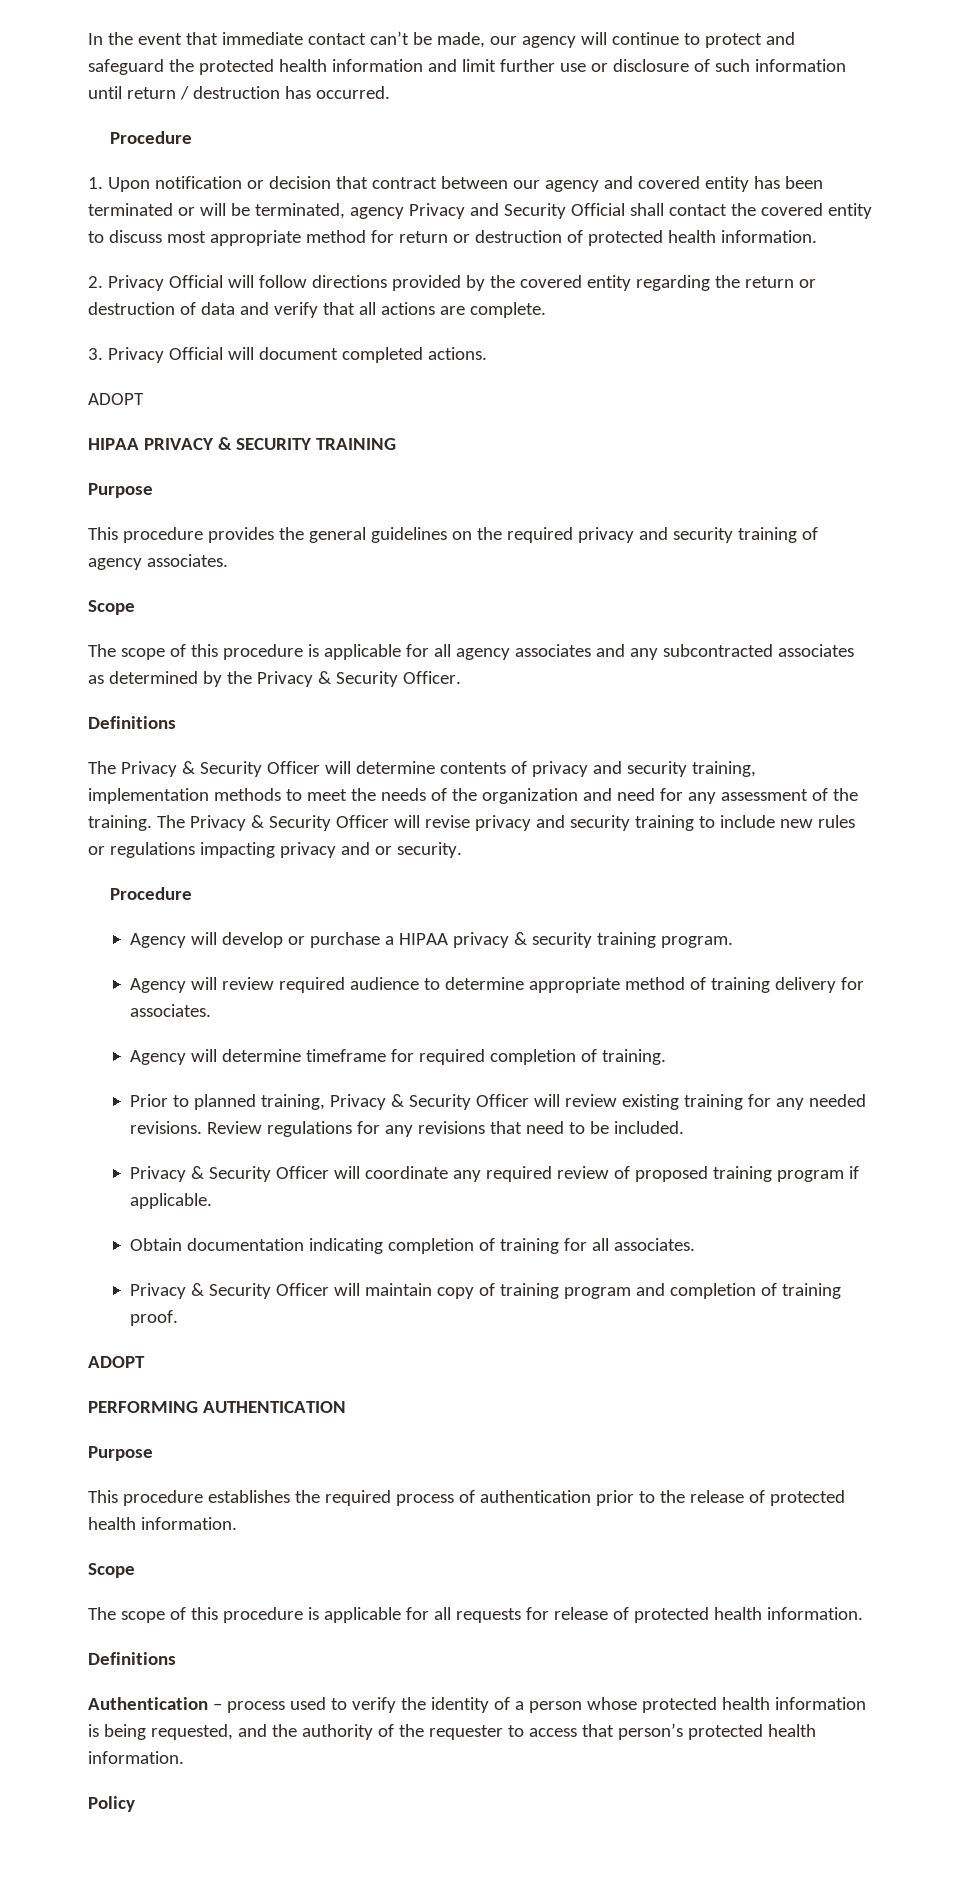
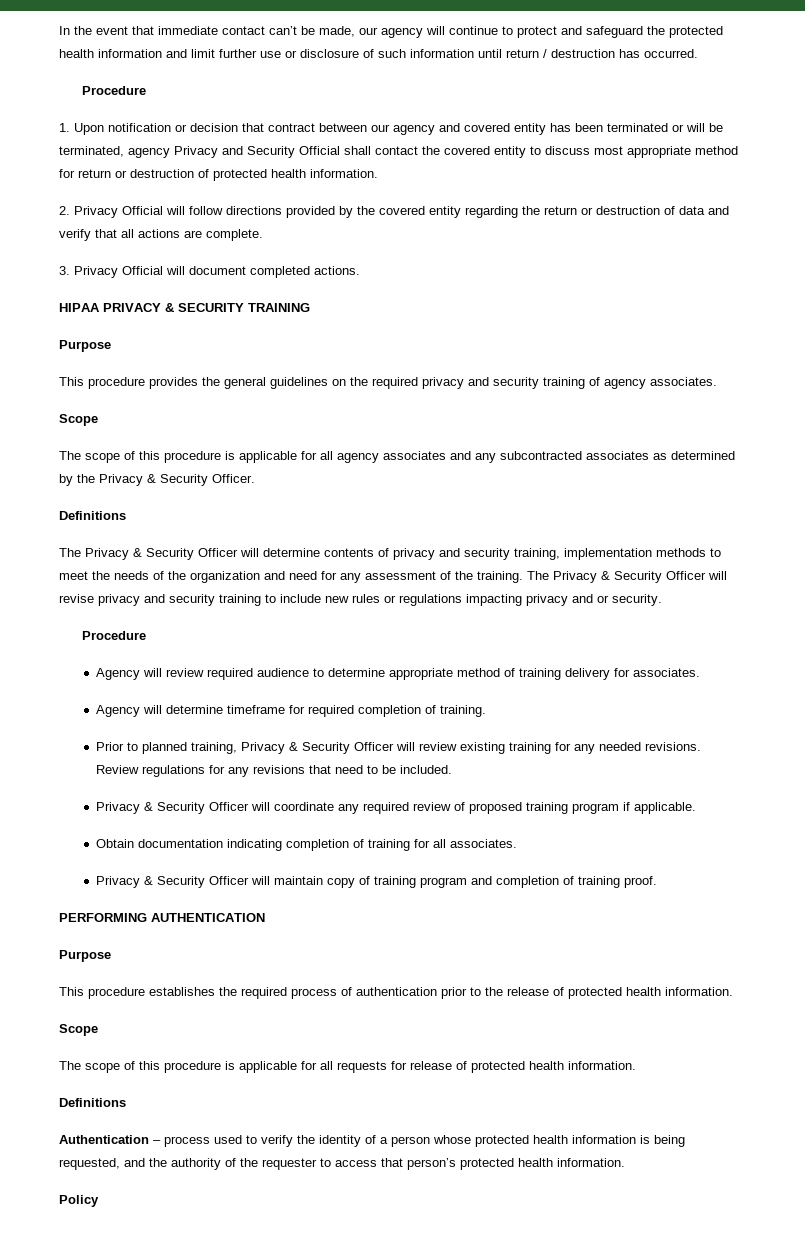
  3. Privacy Official will document completed actions.
- ADOPT
- Agency will develop or purchase a HIPAA privacy & security training program.
  Privacy & Security Officer will maintain copy of training program and completion of training proof.
- ADOPT

